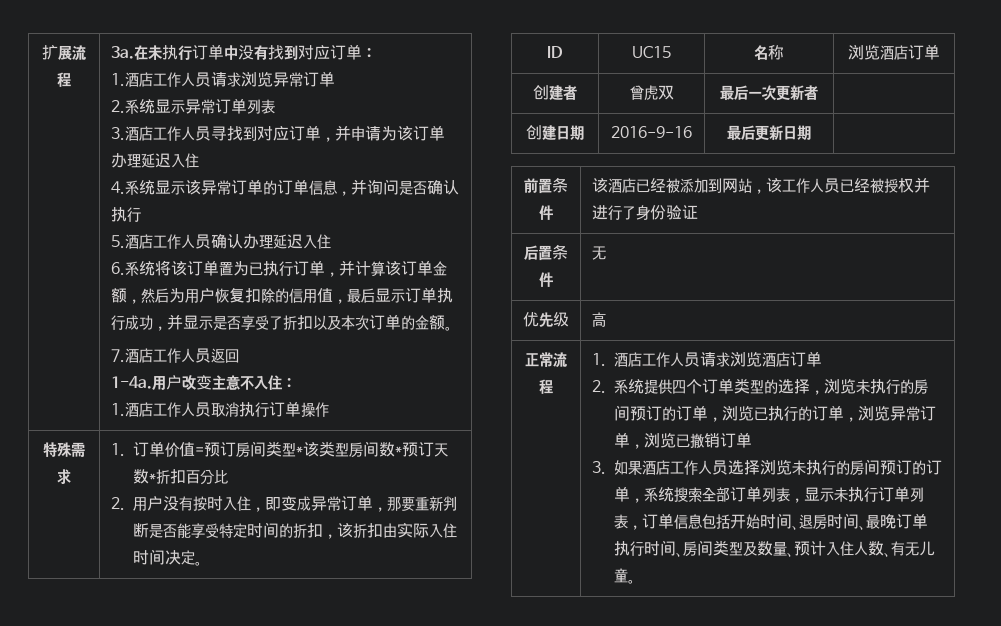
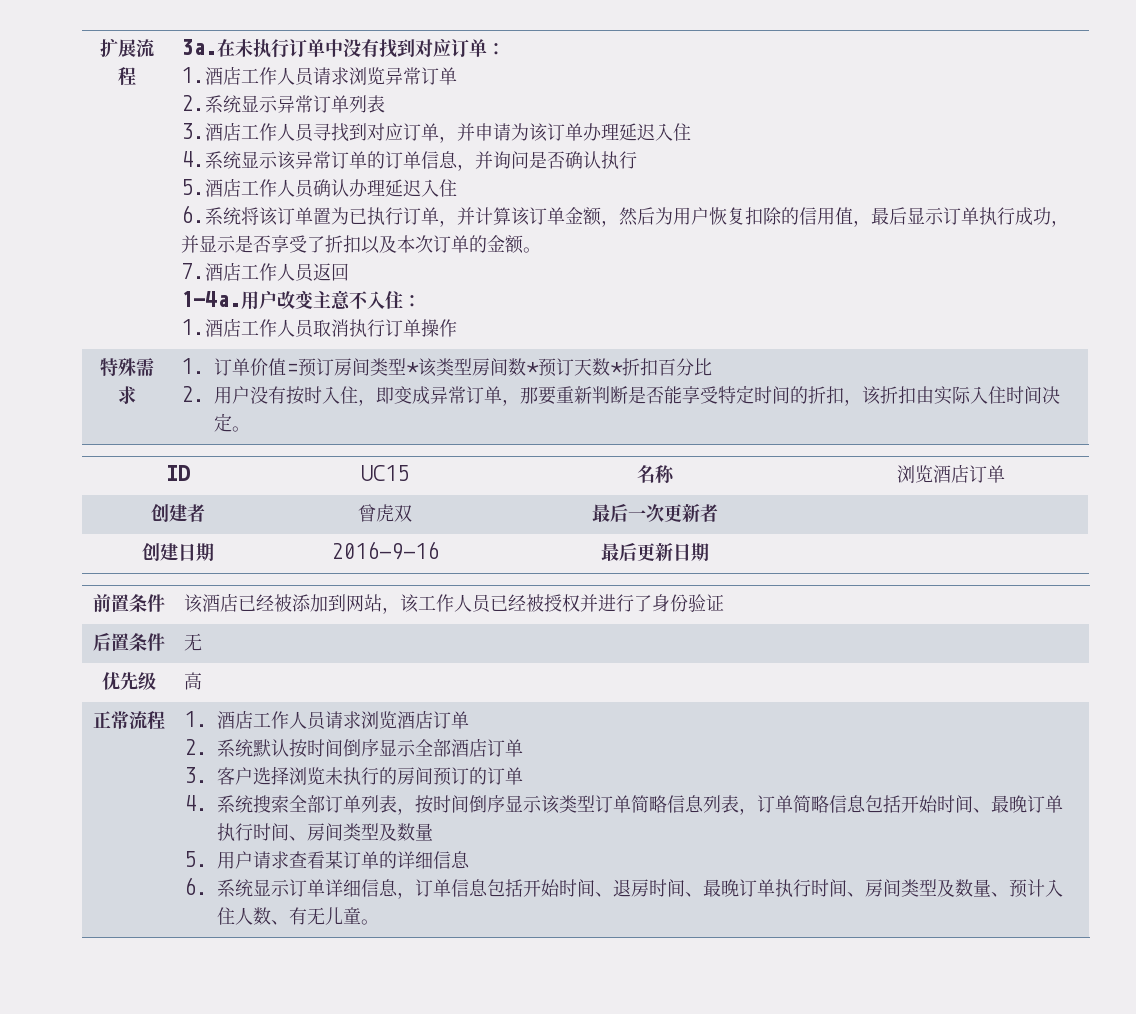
- 2.系统提供四个订单类型的选择，浏览未执行的房间预订的订单，浏览已执行的订单，浏览异常订单，浏览已撤销订单
- 3.如果酒店工作人员选择浏览未执行的房间预订的订单，系统搜索全部订单列表，显示未执行订单列表，订单信息包括开始时间、退房时间、最晚订单执行时间、房间类型及数量、预计入住人数、有无儿童。
+ 2.系统默认按时间倒序显示全部酒店订单
+ 3.客户选择浏览未执行的房间预订的订单
+ 4.系统搜索全部订单列表，按时间倒序显示该类型订单简略信息列表，订单简略信息包括开始时间、最晚订单执行时间、房间类型及数量
+ 5.用户请求查看某订单的详细信息
+ 6.系统显示订单详细信息，订单信息包括开始时间、退房时间、最晚订单执行时间、房间类型及数量、预计入住人数、有无儿童。

